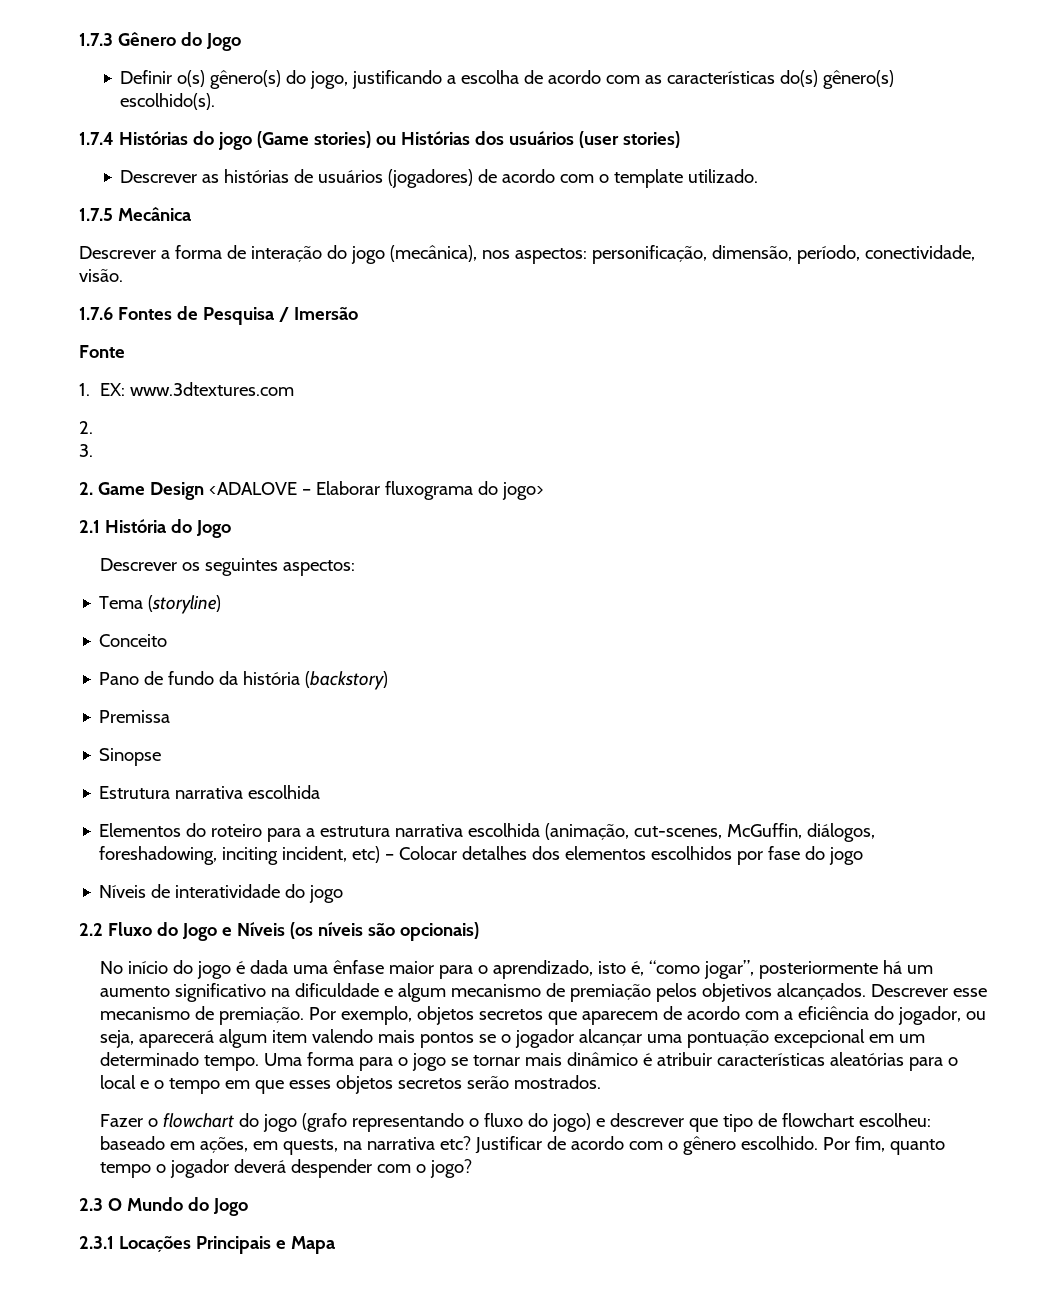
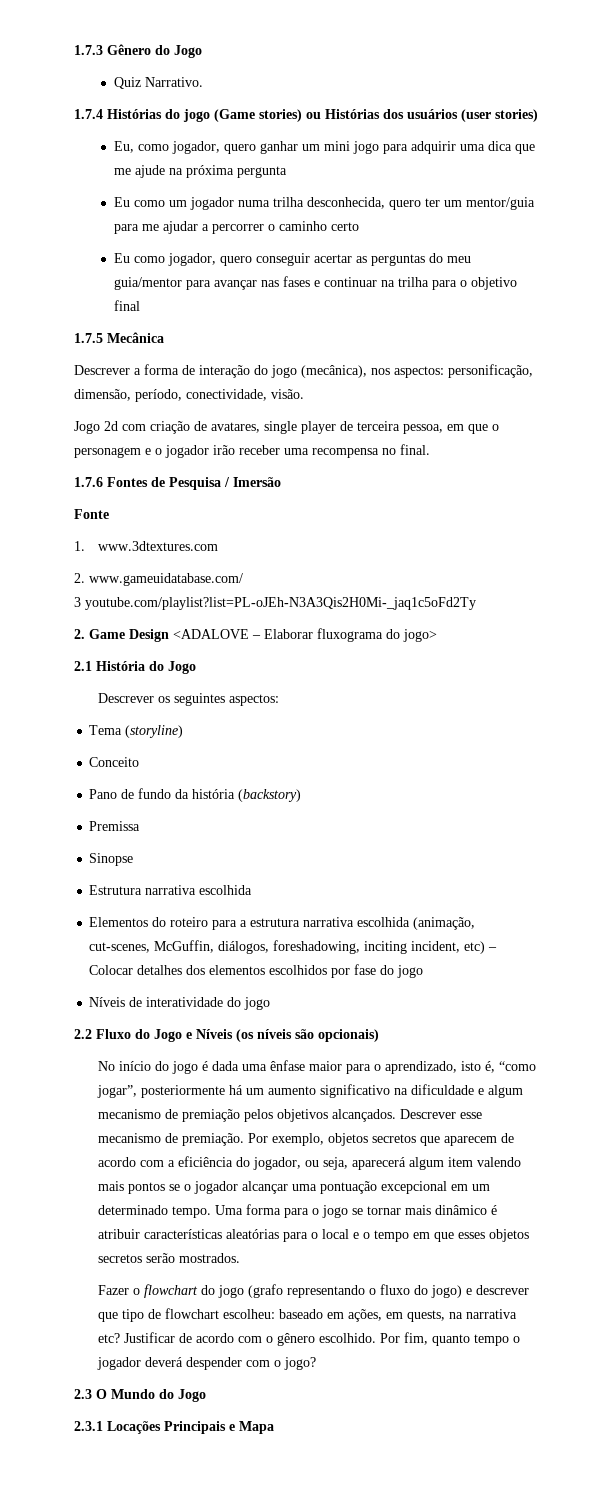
- Definir o(s) gênero(s) do jogo, justificando a escolha de acordo com as características do(s) gênero(s) escolhido(s).
+ Quiz Narrativo.
- Descrever as histórias de usuários (jogadores) de acordo com o template utilizado.
+ Eu, como jogador, quero ganhar um mini jogo para adquirir uma dica que me ajude na próxima pergunta
+ Eu como um jogador numa trilha desconhecida, quero ter um mentor/guia para me ajudar a percorrer o caminho certo
+ Eu como jogador, quero conseguir acertar as perguntas do meu guia/mentor para avançar nas fases e continuar na trilha para o objetivo final
+ Jogo 2d com criação de avatares, single player de terceira pessoa, em que o personagem e o jogador irão receber uma recompensa no final.
- 1. EX: www.3dtextures.com
- 2.
- 3.
+ 1. www.3dtextures.com
+ 2. www.gameuidatabase.com/
+ 3 youtube.com/playlist?list=PL-oJEh-N3A3Qis2H0Mi-_jaq1c5oFd2Ty

